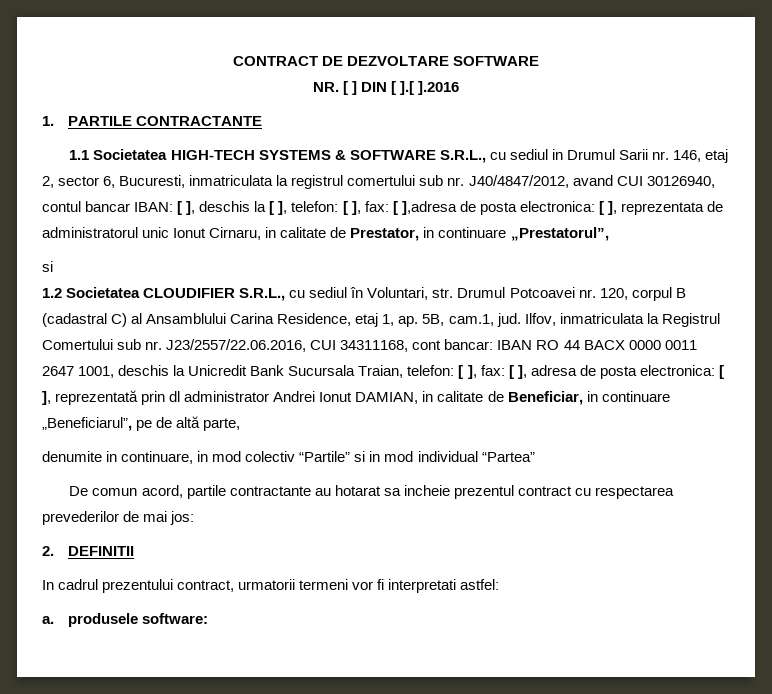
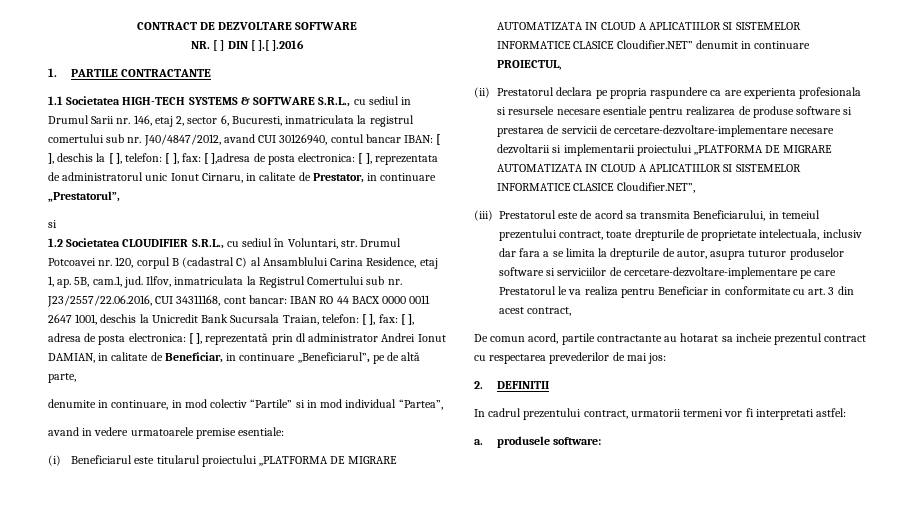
- denumite in continuare, in mod colectiv “Partile” si in mod individual “Partea”
+ denumite in continuare, in mod colectiv “Partile” si in mod individual “Partea”,
+ avand in vedere urmatoarele premise esentiale:
+ (i) Beneficiarul este titularul proiectului „PLATFORMA DE MIGRARE AUTOMATIZATA IN CLOUD A APLICATIILOR SI SISTEMELOR INFORMATICE CLASICE Cloudifier.NET” denumit in continuare PROIECTUL,
+ (ii) Prestatorul declara pe propria raspundere ca are experienta profesionala si resursele necesare esentiale pentru realizarea de produse software si prestarea de servicii de cercetare-dezvoltare-implementare necesare dezvoltarii si implementarii proiectului „PLATFORMA DE MIGRARE AUTOMATIZATA IN CLOUD A APLICATIILOR SI SISTEMELOR INFORMATICE CLASICE Cloudifier.NET”,
+ (iii) Prestatorul este de acord sa transmita Beneficiarului, in temeiul prezentului contract, toate drepturile de proprietate intelectuala, inclusiv dar fara a se limita la drepturile de autor, asupra tuturor produselor software si serviciilor de cercetare-dezvoltare-implementare pe care Prestatorul le va realiza pentru Beneficiar in conformitate cu art. 3 din acest contract,

